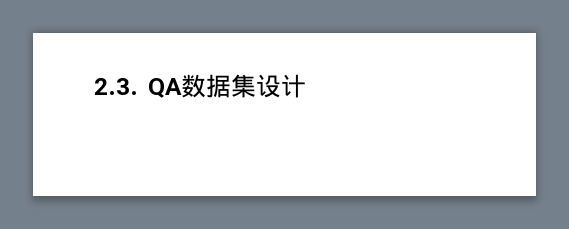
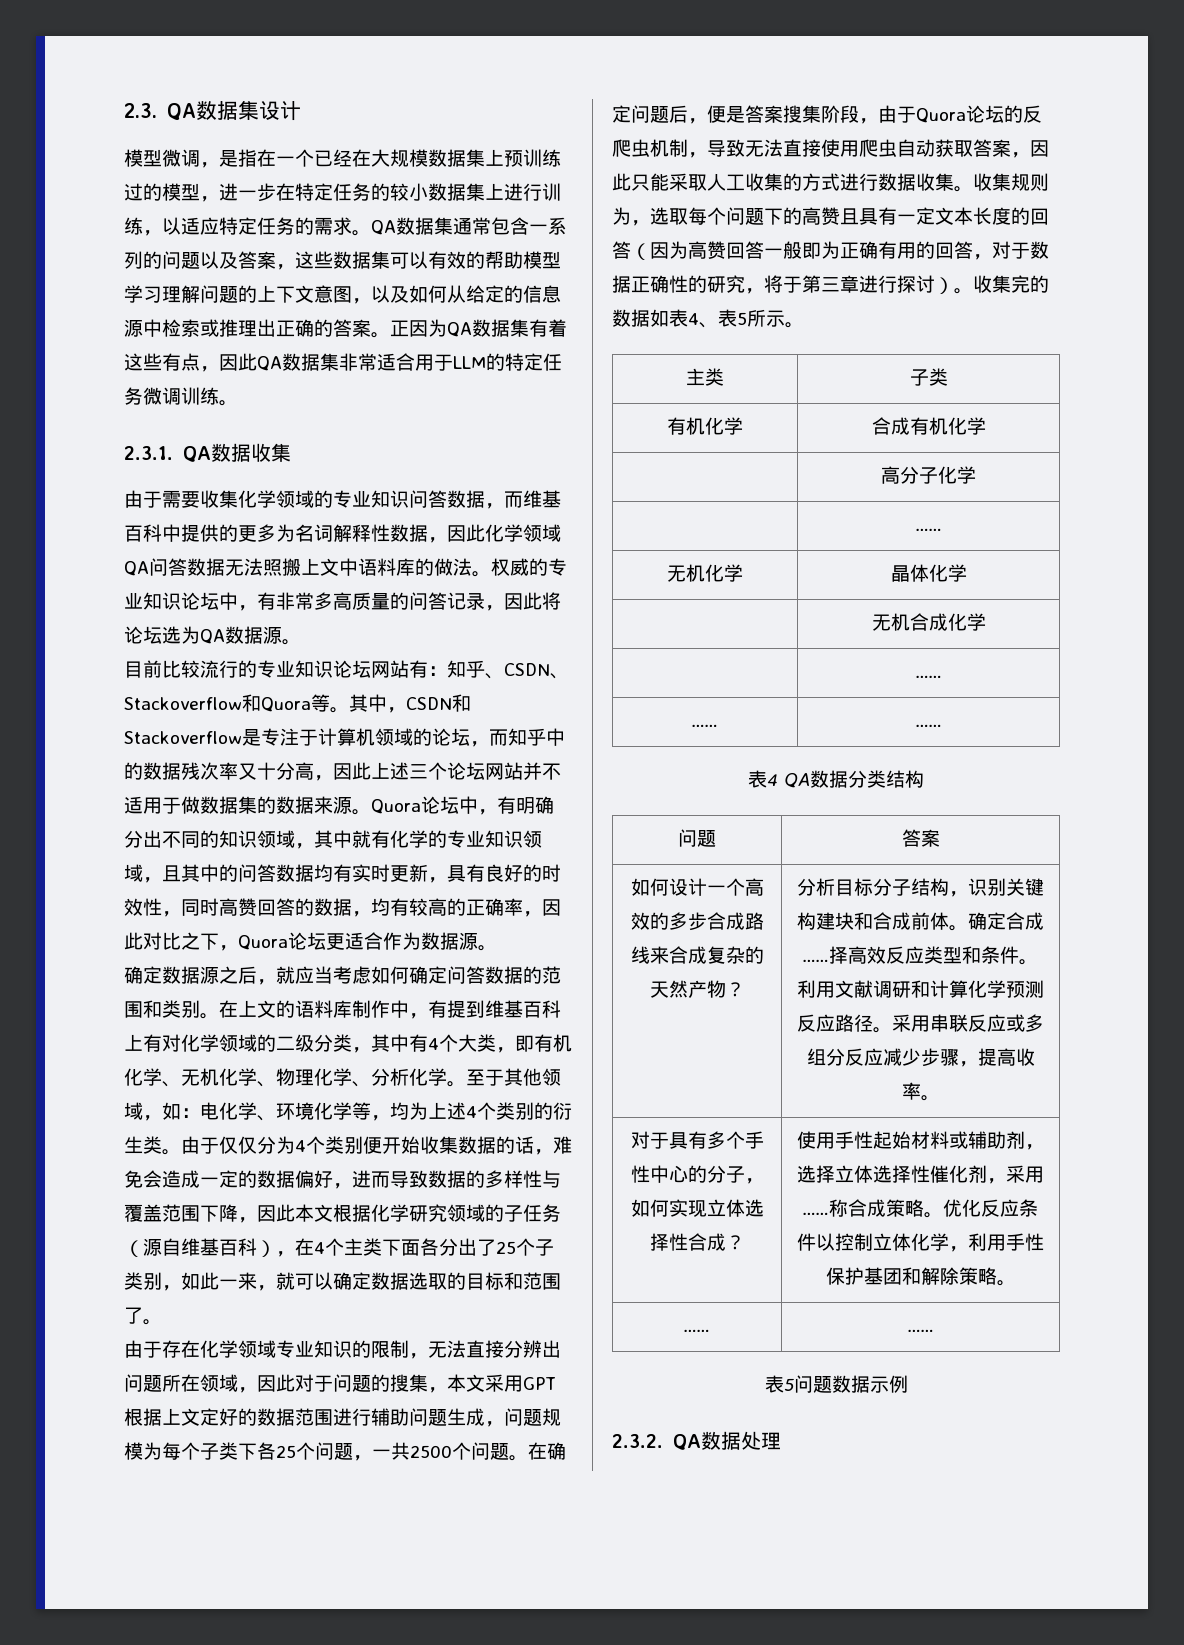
+ 模型微调，是指在一个已经在大规模数据集上预训练过的模型，进一步在特定任务的较小数据集上进行训练，以适应特定任务的需求。QA数据集通常包含一系列的问题以及答案，这些数据集可以有效的帮助模型学习理解问题的上下文意图，以及如何从给定的信息源中检索或推理出正确的答案。正因为QA数据集有着这些有点，因此QA数据集非常适合用于LLM的特定任务微调训练。
+ 2.3.1. QA数据收集
+ 由于需要收集化学领域的专业知识问答数据，而维基百科中提供的更多为名词解释性数据，因此化学领域QA问答数据无法照搬上文中语料库的做法。权威的专业知识论坛中，有非常多高质量的问答记录，因此将论坛选为QA数据源。
+ 目前比较流行的专业知识论坛网站有：知乎、CSDN、Stackoverflow和Quora等。其中，CSDN和Stackoverflow是专注于计算机领域的论坛，而知乎中的数据残次率又十分高，因此上述三个论坛网站并不适用于做数据集的数据来源。Quora论坛中，有明确分出不同的知识领域，其中就有化学的专业知识领域，且其中的问答数据均有实时更新，具有良好的时效性，同时高赞回答的数据，均有较高的正确率，因此对比之下，Quora论坛更适合作为数据源。
+ 确定数据源之后，就应当考虑如何确定问答数据的范围和类别。在上文的语料库制作中，有提到维基百科上有对化学领域的二级分类，其中有4个大类，即有机化学、无机化学、物理化学、分析化学。至于其他领域，如：电化学、环境化学等，均为上述4个类别的衍生类。由于仅仅分为4个类别便开始收集数据的话，难免会造成一定的数据偏好，进而导致数据的多样性与覆盖范围下降，因此本文根据化学研究领域的子任务（源自维基百科），在4个主类下面各分出了25个子类别，如此一来，就可以确定数据选取的目标和范围了。
+ 由于存在化学领域专业知识的限制，无法直接分辨出问题所在领域，因此对于问题的搜集，本文采用GPT根据上文定好的数据范围进行辅助问题生成，问题规模为每个子类下各25个问题，一共2500个问题。在确定问题后，便是答案搜集阶段，由于Quora论坛的反爬虫机制，导致无法直接使用爬虫自动获取答案，因此只能采取人工收集的方式进行数据收集。收集规则为，选取每个问题下的高赞且具有一定文本长度的回答（因为高赞回答一般即为正确有用的回答，对于数据正确性的研究，将于第三章进行探讨）。收集完的数据如表4、表5所示。
+ 主类 | 子类
+ 有机化学 | 合成有机化学
+ | 高分子化学
+ | ……
+ 无机化学 | 晶体化学
+ | 无机合成化学
+ | ……
+ …… | ……
+ 表4 QA数据分类结构
+ 问题 | 答案
+ 如何设计一个高效的多步合成路线来合成复杂的天然产物？ | 分析目标分子结构，识别关键构建块和合成前体。确定合成……择高效反应类型和条件。利用文献调研和计算化学预测反应路径。采用串联反应或多组分反应减少步骤，提高收率。
+ 对于具有多个手性中心的分子，如何实现立体选择性合成？ | 使用手性起始材料或辅助剂，选择立体选择性催化剂，采用……称合成策略。优化反应条件以控制立体化学，利用手性保护基团和解除策略。
+ …… | ……
+ 表5问题数据示例
+ 2.3.2. QA数据处理

